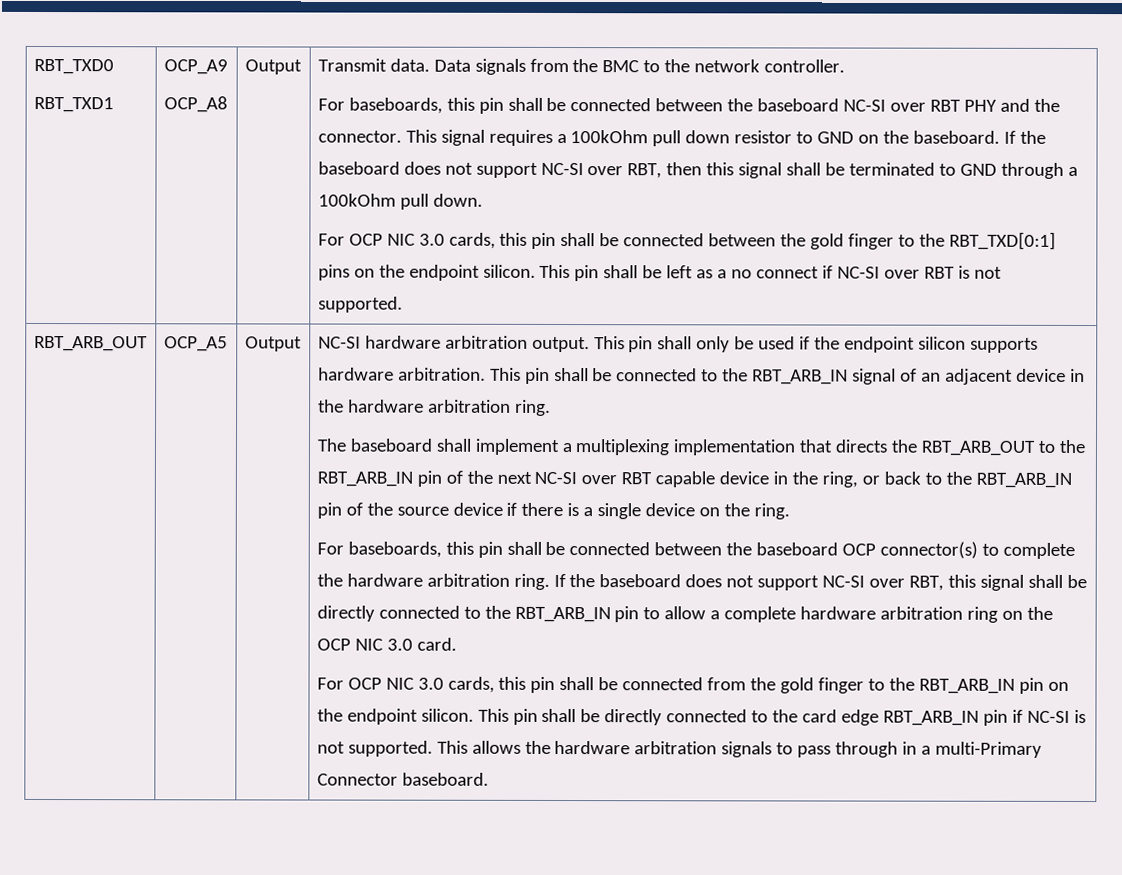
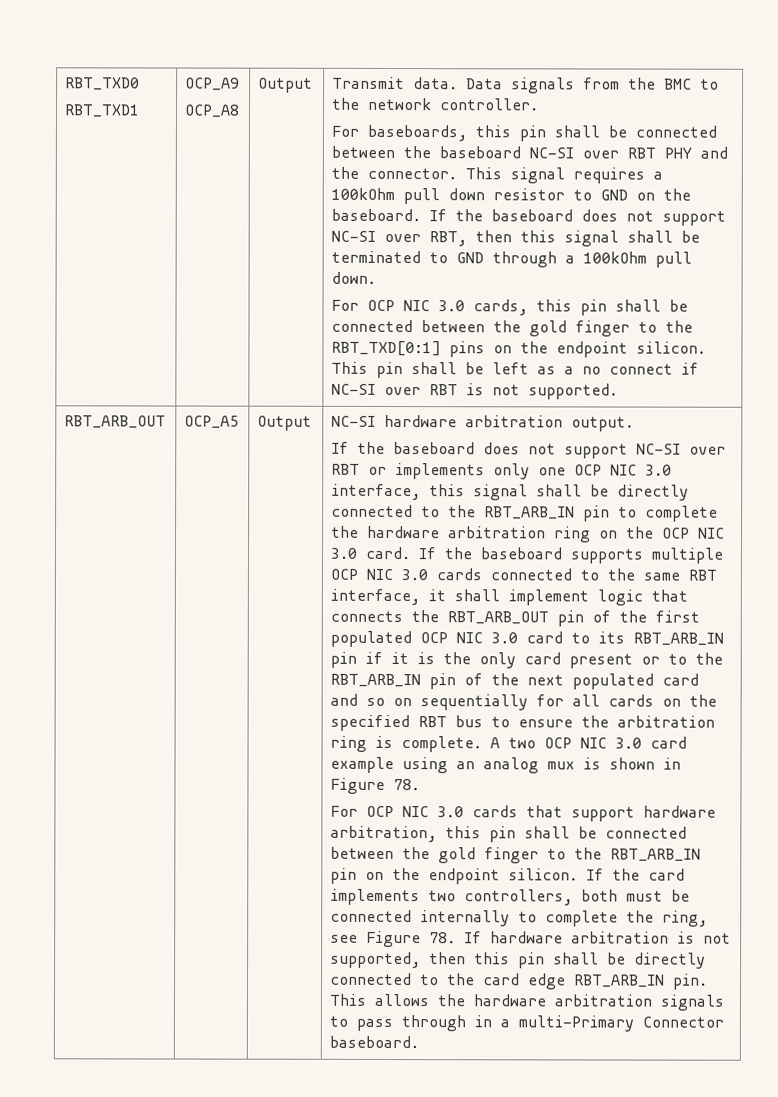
- NC-SI hardware arbitration output. This pin shall only be used if the endpoint silicon supports hardware arbitration. This pin shall be connected to the RBT_ARB_IN signal of an adjacent device in the hardware arbitration ring.
- The baseboard shall implement a multiplexing implementation that directs the RBT_ARB_OUT to the RBT_ARB_IN pin of the next NC-SI over RBT capable device in the ring, or back to the RBT_ARB_IN pin of the source device if there is a single device on the ring.
- For baseboards, this pin shall be connected between the baseboard OCP connector(s) to complete the hardware arbitration ring. If the baseboard does not support NC-SI over RBT, this signal shall be directly connected to the RBT_ARB_IN pin to allow a complete hardware arbitration ring on the OCP NIC 3.0 card.
- For OCP NIC 3.0 cards, this pin shall be connected from the gold finger to the RBT_ARB_IN pin on the endpoint silicon.
+ NC-SI hardware arbitration output.
+ If the baseboard does not support NC-SI over RBT or implements only one OCP NIC 3.0 interface, this signal shall be directly connected to the RBT_ARB_IN pin to complete the hardware arbitration ring on the OCP NIC 3.0 card. If the baseboard supports multiple OCP NIC 3.0 cards connected to the same RBT interface, it shall implement logic that connects the RBT_ARB_OUT pin of the first populated OCP NIC 3.0 card to its RBT_ARB_IN pin if it is the only card present or to the RBT_ARB_IN pin of the next populated card and so on sequentially for all cards on the specified RBT bus to ensure the arbitration ring is complete. A two OCP NIC 3.0 card example using an analog mux is shown in Figure 78.
+ For OCP NIC 3.0 cards that support hardware arbitration, this pin shall be connected between the gold finger to the RBT_ARB_IN pin on the endpoint silicon.
- This pin shall be directly connected to the card edge RBT_ARB_IN pin if NC-SI is not supported.
+ If the card implements two controllers, both must be connected internally to complete the ring, see Figure 78. If hardware arbitration is not supported, then this pin shall be directly connected to the card edge RBT_ARB_IN pin.

